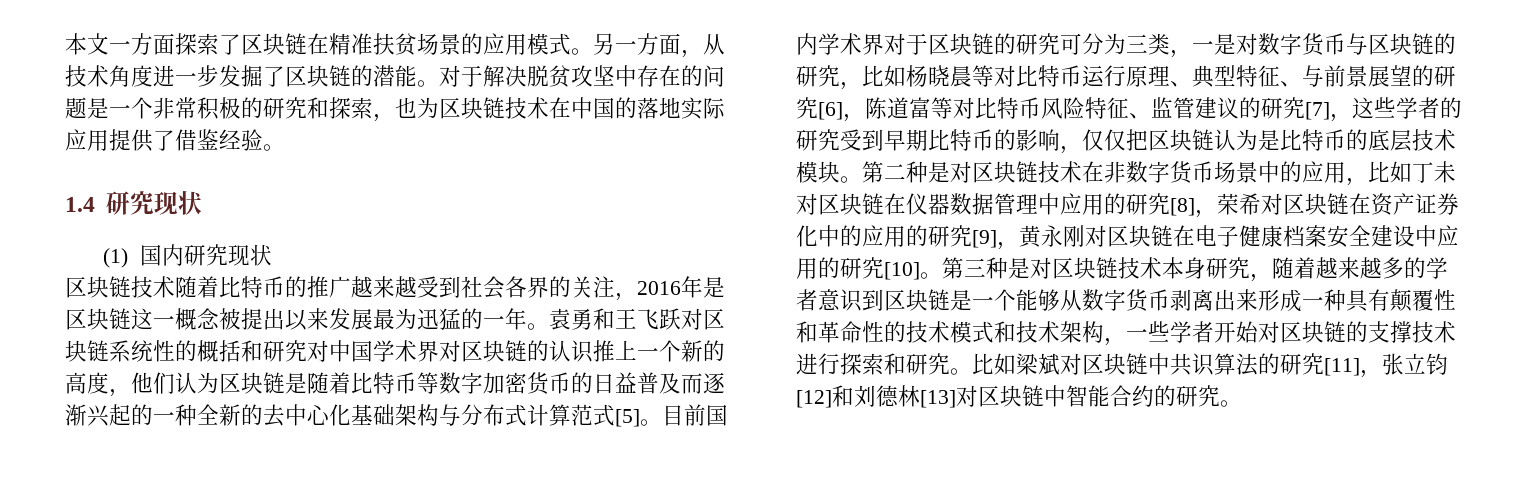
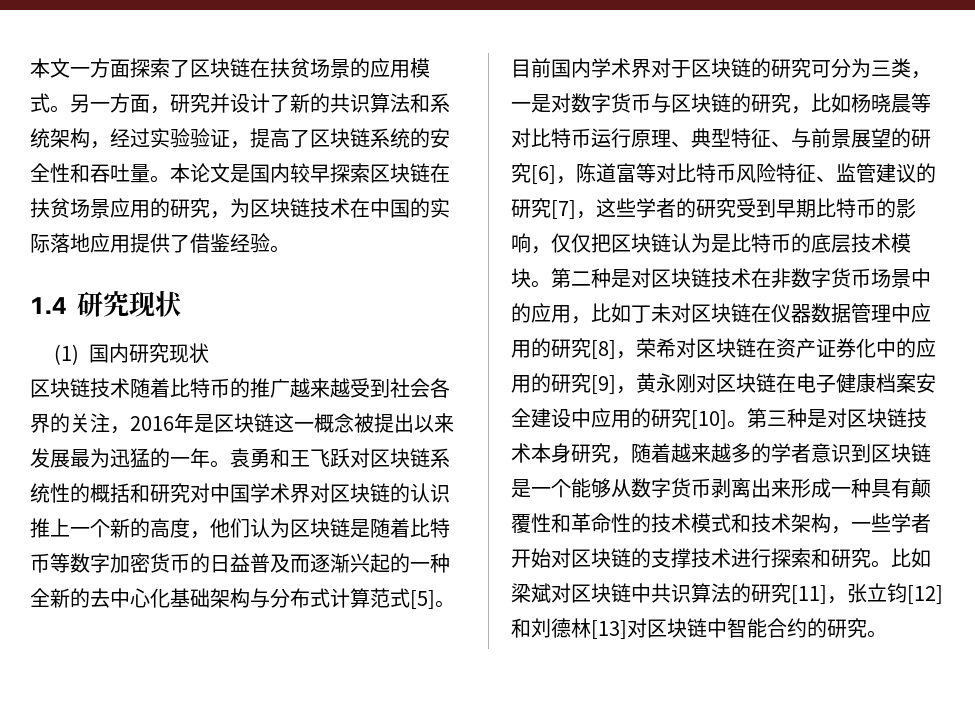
- 本文一方面探索了区块链在精准扶贫场景的应用模式。
+ 本文一方面探索了区块链在扶贫场景的应用模式。
- 另一方面，从技术角度进一步发掘了区块链的潜能。对于解决脱贫攻坚中存在的问题是一个非常积极的研究和探索，也为区块链技术在中国的落地实际应用提供了借鉴经验。
+ 另一方面，研究并设计了新的共识算法和系统架构，经过实验验证，提高了区块链系统的安全性和吞吐量。本论文是国内较早探索区块链在扶贫场景应用的研究，为区块链技术在中国的实际落地应用提供了借鉴经验。

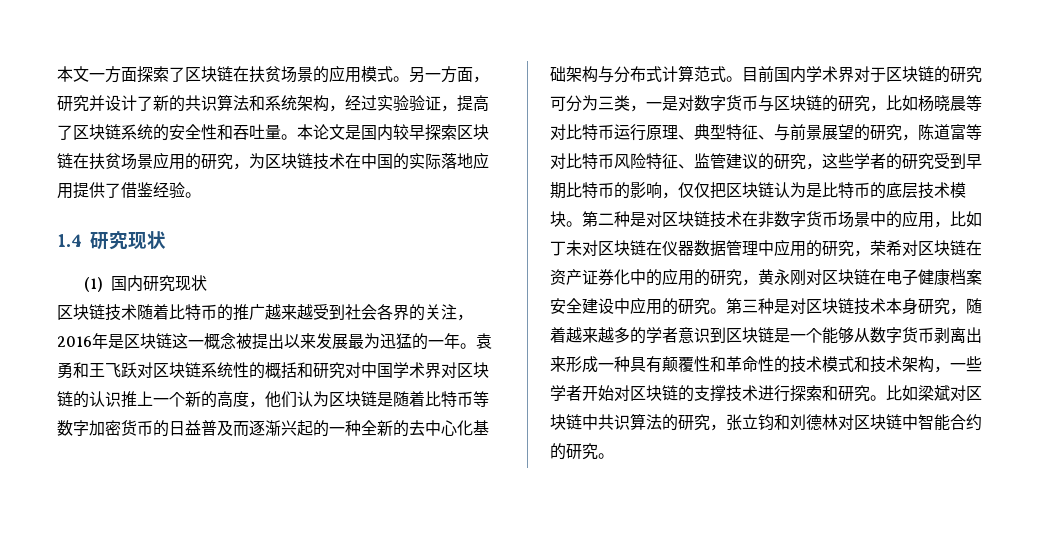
- 袁勇和王飞跃对区块链系统性的概括和研究对中国学术界对区块链的认识推上一个新的高度，他们认为区块链是随着比特币等数字加密货币的日益普及而逐渐兴起的一种全新的去中心化基础架构与分布式计算范式[5]。
+ 袁勇和王飞跃对区块链系统性的概括和研究对中国学术界对区块链的认识推上一个新的高度，他们认为区块链是随着比特币等数字加密货币的日益普及而逐渐兴起的一种全新的去中心化基础架构与分布式计算范式。
- 目前国内学术界对于区块链的研究可分为三类，一是对数字货币与区块链的研究，比如杨晓晨等对比特币运行原理、典型特征、与前景展望的研究[6]，陈道富等对比特币风险特征、监管建议的研究[7]，这些学者的研究受到早期比特币的影响，仅仅把区块链认为是比特币的底层技术模块。
+ 目前国内学术界对于区块链的研究可分为三类，一是对数字货币与区块链的研究，比如杨晓晨等对比特币运行原理、典型特征、与前景展望的研究，陈道富等对比特币风险特征、监管建议的研究，这些学者的研究受到早期比特币的影响，仅仅把区块链认为是比特币的底层技术模块。
- 第二种是对区块链技术在非数字货币场景中的应用，比如丁未对区块链在仪器数据管理中应用的研究[8]，荣希对区块链在资产证券化中的应用的研究[9]，黄永刚对区块链在电子健康档案安全建设中应用的研究[10]。
+ 第二种是对区块链技术在非数字货币场景中的应用，比如丁未对区块链在仪器数据管理中应用的研究，荣希对区块链在资产证券化中的应用的研究，黄永刚对区块链在电子健康档案安全建设中应用的研究。
- 比如梁斌对区块链中共识算法的研究[11]，张立钧[12]和刘德林[13]对区块链中智能合约的研究。
+ 比如梁斌对区块链中共识算法的研究，张立钧和刘德林对区块链中智能合约的研究。

